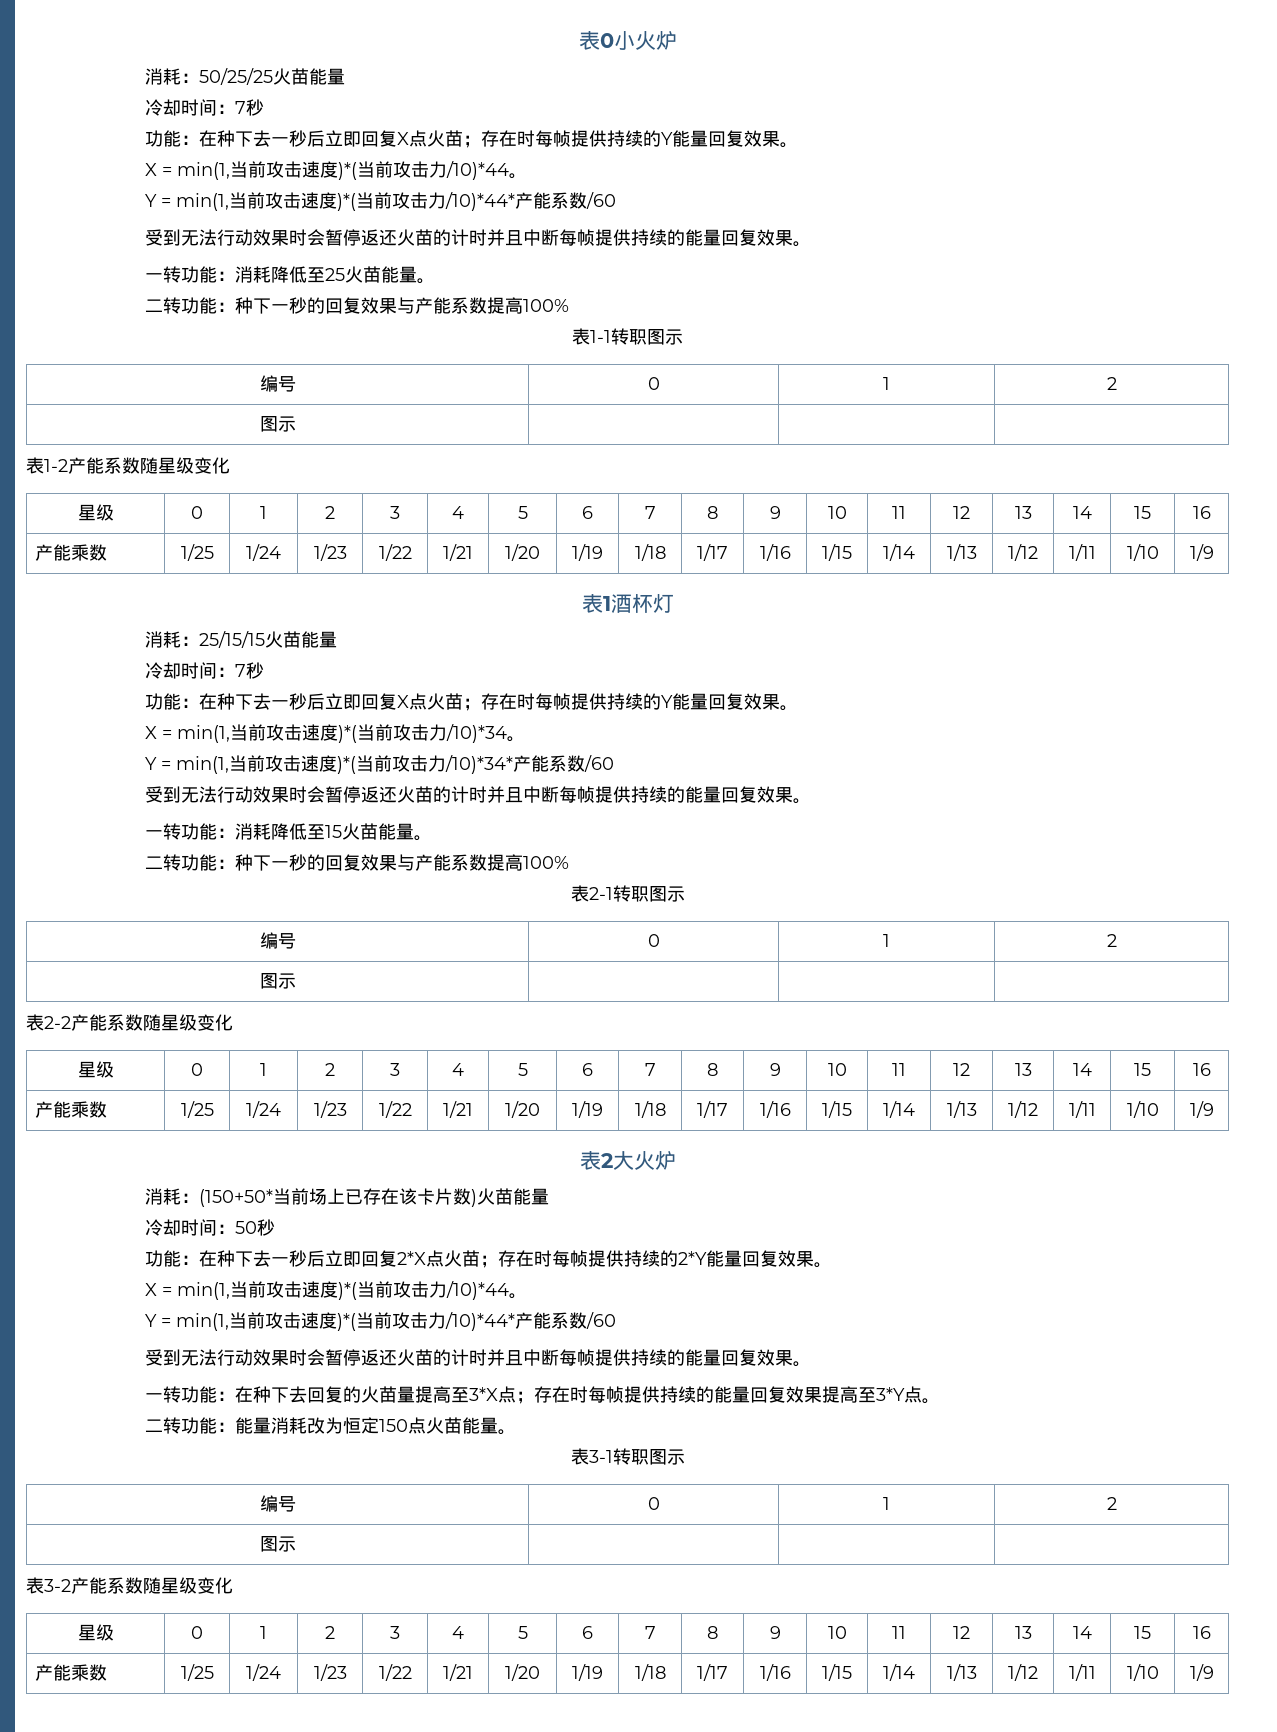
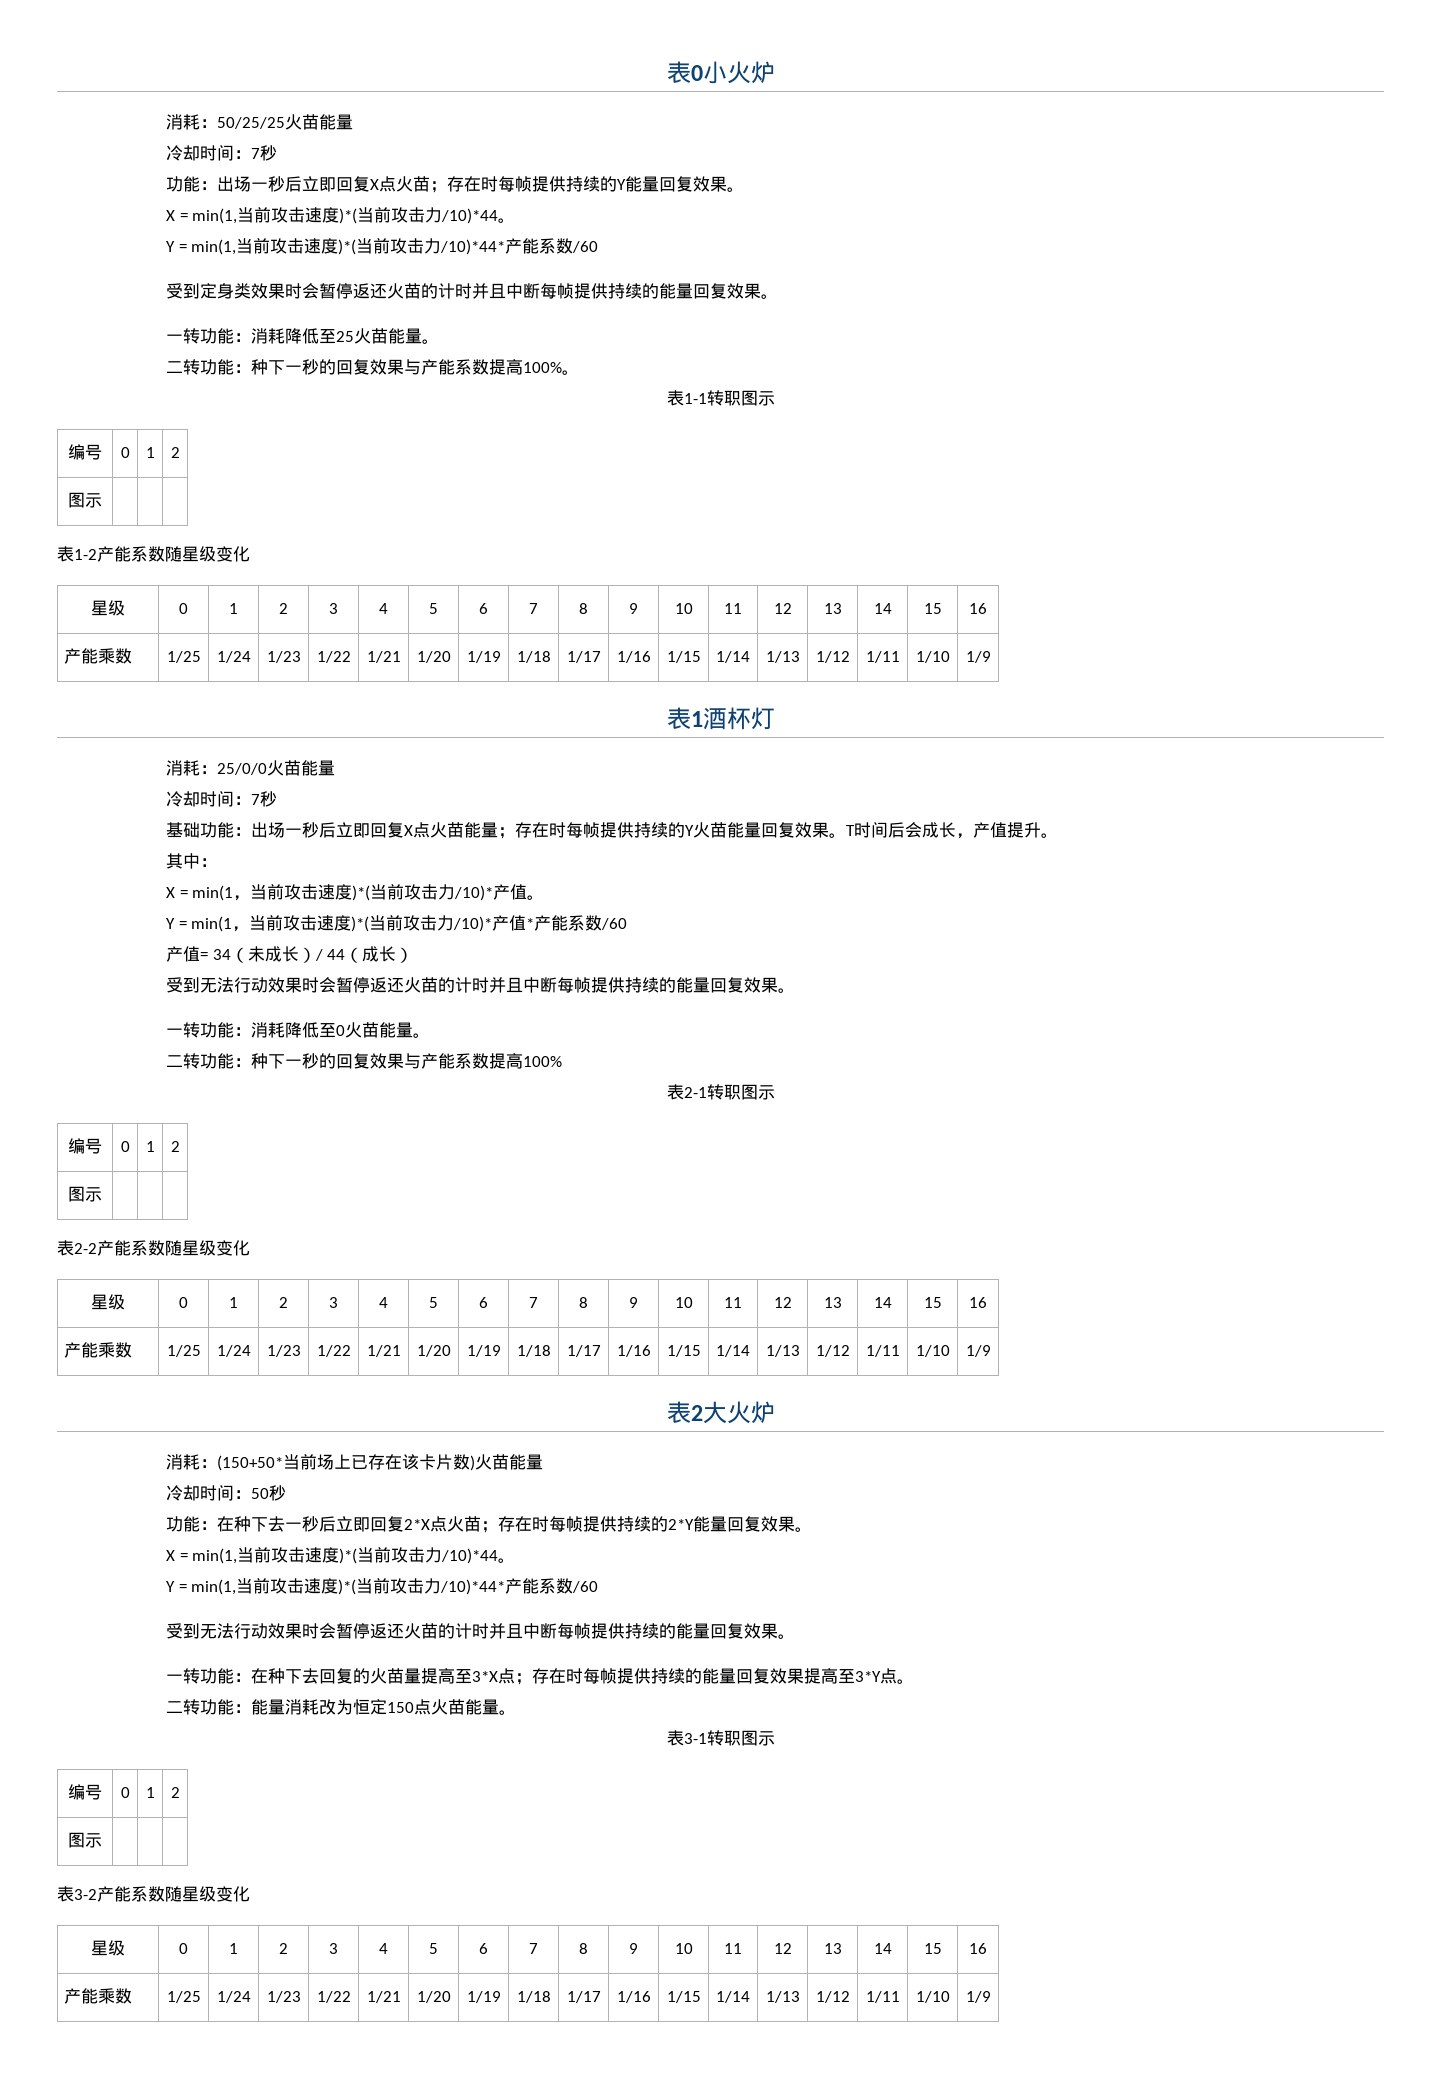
  消耗：50/25/25火苗能量
  冷却时间：7秒
- 功能：在种下去一秒后立即回复X点火苗；存在时每帧提供持续的Y能量回复效果。
+ 功能：出场一秒后立即回复X点火苗；存在时每帧提供持续的Y能量回复效果。
  X = min(1,当前攻击速度)*(当前攻击力/10)*44。
  Y = min(1,当前攻击速度)*(当前攻击力/10)*44*产能系数/60
- 受到无法行动效果时会暂停返还火苗的计时并且中断每帧提供持续的能量回复效果。
+ 受到定身类效果时会暂停返还火苗的计时并且中断每帧提供持续的能量回复效果。
  一转功能：消耗降低至25火苗能量。
- 二转功能：种下一秒的回复效果与产能系数提高100%
+ 二转功能：种下一秒的回复效果与产能系数提高100%。
- 消耗：25/15/15火苗能量
+ 消耗：25/0/0火苗能量
  冷却时间：7秒
- 功能：在种下去一秒后立即回复X点火苗；存在时每帧提供持续的Y能量回复效果。
- X = min(1,当前攻击速度)*(当前攻击力/10)*34。
- Y = min(1,当前攻击速度)*(当前攻击力/10)*34*产能系数/60
+ 基础功能：出场一秒后立即回复X点火苗能量；存在时每帧提供持续的Y火苗能量回复效果。T时间后会成长，产值提升。
+ 其中：
+ X = min(1，当前攻击速度)*(当前攻击力/10)*产值。
+ Y = min(1，当前攻击速度)*(当前攻击力/10)*产值*产能系数/60
+ 产值= 34（未成长）/ 44（成长）
- 一转功能：消耗降低至15火苗能量。
+ 一转功能：消耗降低至0火苗能量。

